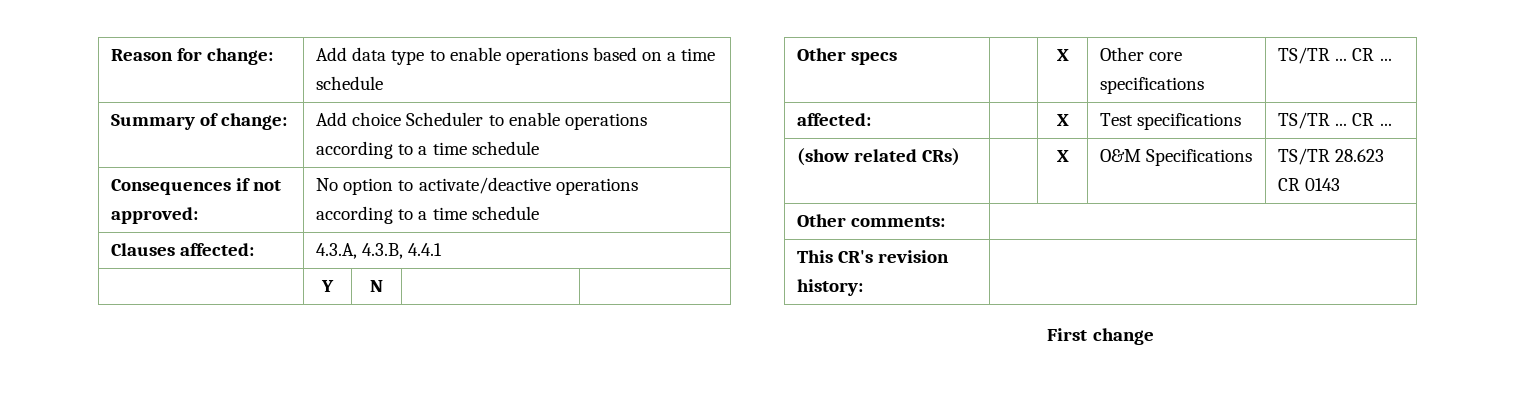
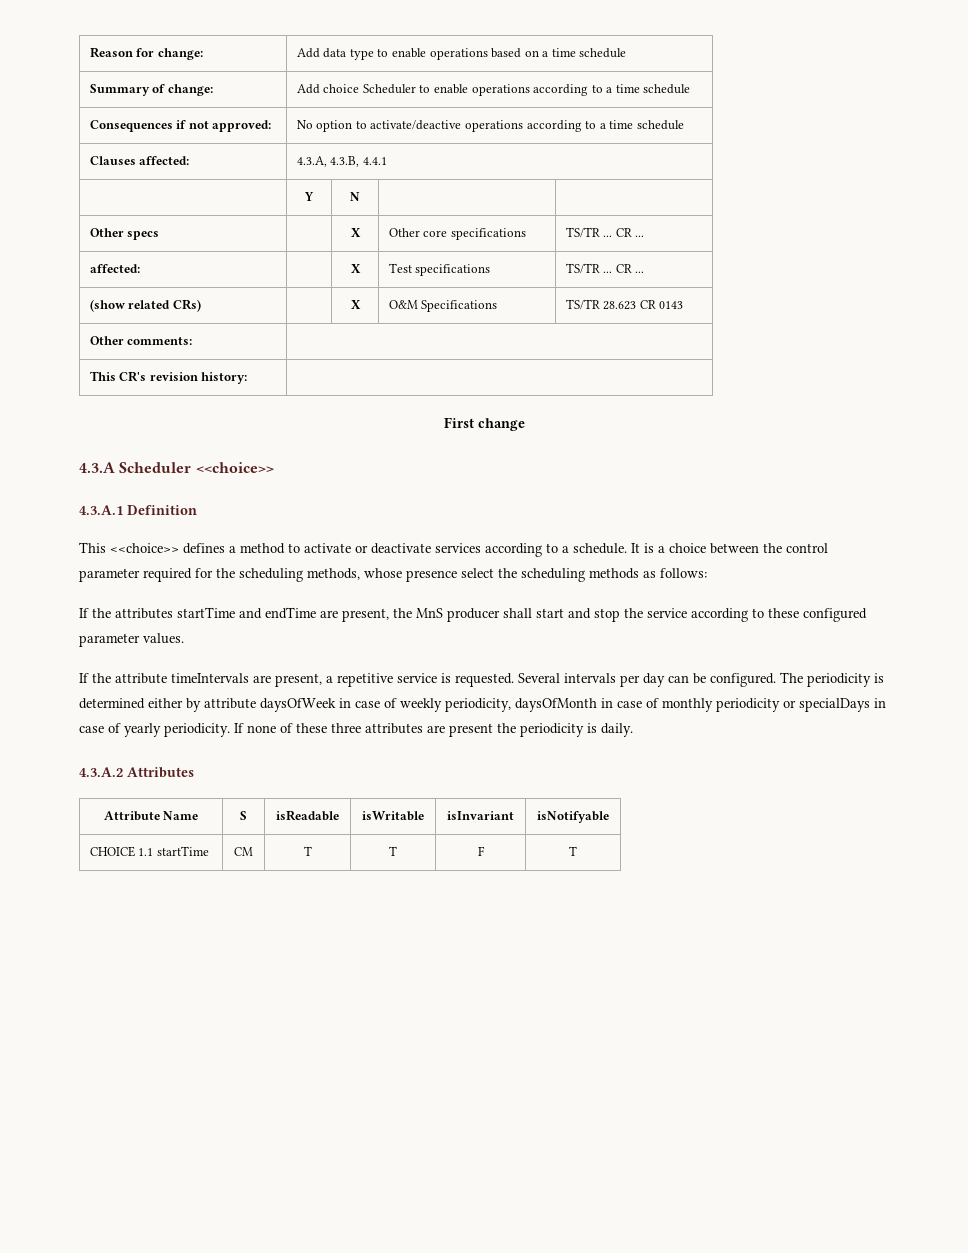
+ 4.3.A Scheduler <<choice>>
+ 4.3.A.1 Definition
+ This <<choice>> defines a method to activate or deactivate services according to a schedule. It is a choice between the control parameter required for the scheduling methods, whose presence select the scheduling methods as follows:
+ If the attributes startTime and endTime are present, the MnS producer shall start and stop the service according to these configured parameter values.
+ If the attribute timeIntervals are present, a repetitive service is requested. Several intervals per day can be configured. The periodicity is determined either by attribute daysOfWeek in case of weekly periodicity, daysOfMonth in case of monthly periodicity or specialDays in case of yearly periodicity. If none of these three attributes are present the periodicity is daily.
+ 4.3.A.2 Attributes
+ Attribute Name | S | isReadable | isWritable | isInvariant | isNotifyable
+ CHOICE 1.1 startTime | CM | T | T | F | T

